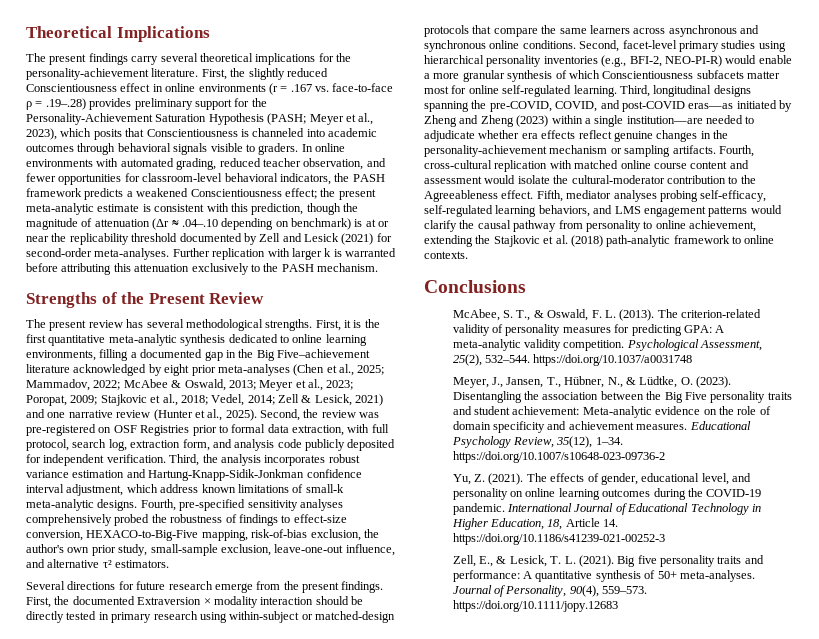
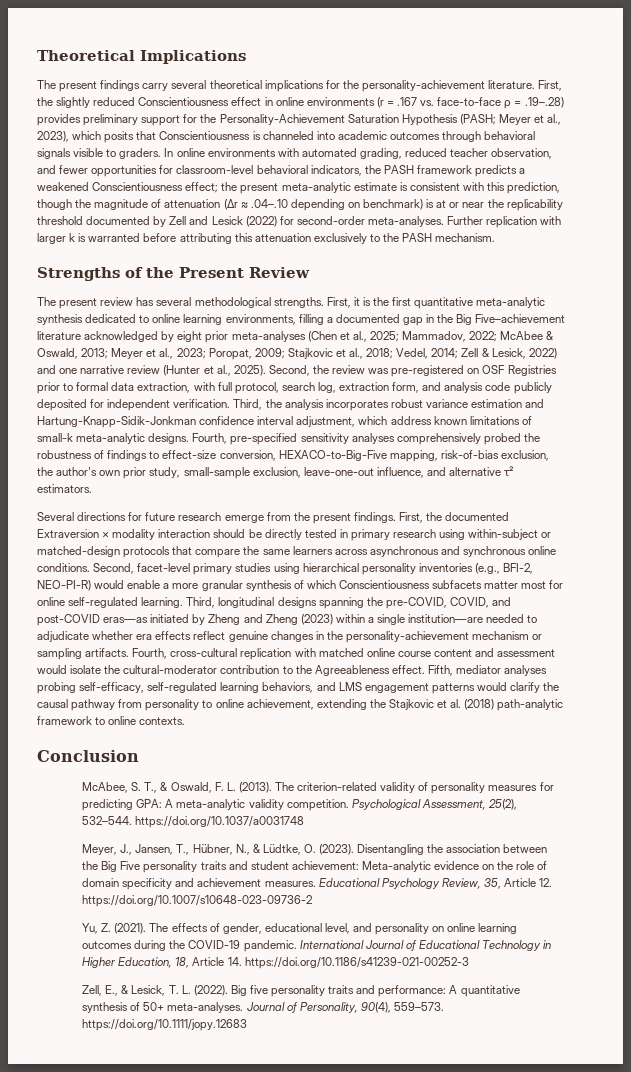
- In online environments with automated grading, reduced teacher observation, and fewer opportunities for classroom-level behavioral indicators, the PASH framework predicts a weakened Conscientiousness effect; the present meta-analytic estimate is consistent with this prediction, though the magnitude of attenuation (Δr ≈ .04–.10 depending on benchmark) is at or near the replicability threshold documented by Zell and Lesick (2021) for second-order meta-analyses.
+ In online environments with automated grading, reduced teacher observation, and fewer opportunities for classroom-level behavioral indicators, the PASH framework predicts a weakened Conscientiousness effect; the present meta-analytic estimate is consistent with this prediction, though the magnitude of attenuation (Δr ≈ .04–.10 depending on benchmark) is at or near the replicability threshold documented by Zell and Lesick (2022) for second-order meta-analyses.
- First, it is the first quantitative meta-analytic synthesis dedicated to online learning environments, filling a documented gap in the Big Five–achievement literature acknowledged by eight prior meta-analyses (Chen et al., 2025; Mammadov, 2022; McAbee & Oswald, 2013; Meyer et al., 2023; Poropat, 2009; Stajkovic et al., 2018; Vedel, 2014; Zell & Lesick, 2021) and one narrative review (Hunter et al., 2025).
+ First, it is the first quantitative meta-analytic synthesis dedicated to online learning environments, filling a documented gap in the Big Five–achievement literature acknowledged by eight prior meta-analyses (Chen et al., 2025; Mammadov, 2022; McAbee & Oswald, 2013; Meyer et al., 2023; Poropat, 2009; Stajkovic et al., 2018; Vedel, 2014; Zell & Lesick, 2022) and one narrative review (Hunter et al., 2025).
- Conclusions
+ Conclusion
- Educational Psychology Review, 35(12), 1–34. https://doi.org/10.1007/s10648-023-09736-2
+ Educational Psychology Review, 35, Article 12. https://doi.org/10.1007/s10648-023-09736-2
- Zell, E., & Lesick, T. L. (2021).
+ Zell, E., & Lesick, T. L. (2022).

